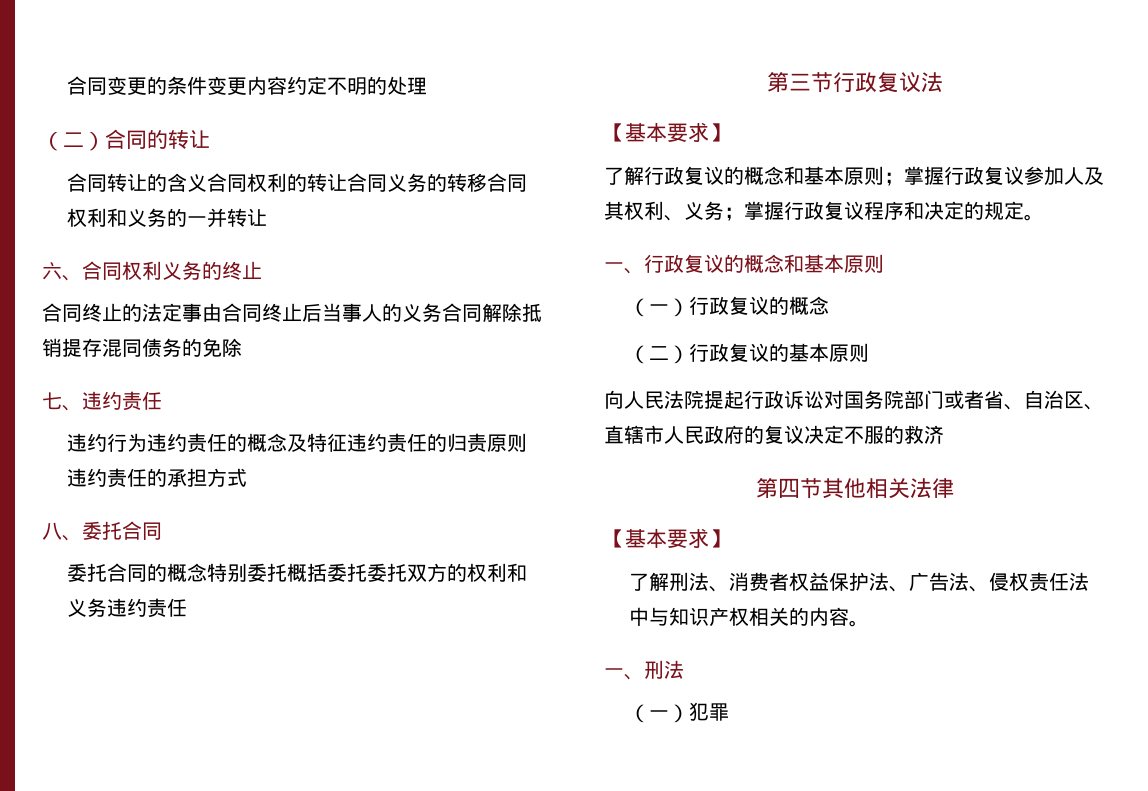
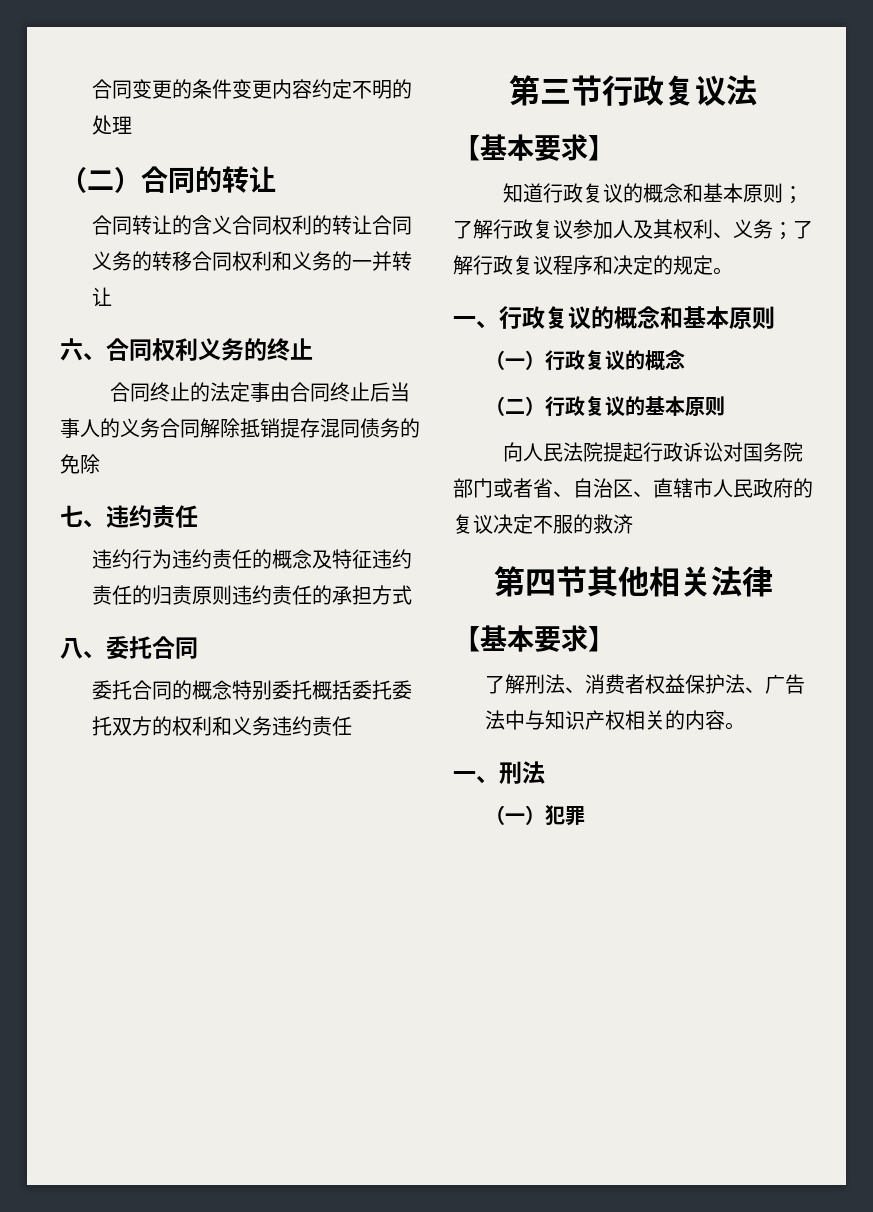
- 了解行政复议的概念和基本原则；掌握行政复议参加人及其权利、义务；掌握行政复议程序和决定的规定。
+ 知道行政复议的概念和基本原则；了解行政复议参加人及其权利、义务；了解行政复议程序和决定的规定。
- 了解刑法、消费者权益保护法、广告法、侵权责任法中与知识产权相关的内容。
+ 了解刑法、消费者权益保护法、广告法中与知识产权相关的内容。

